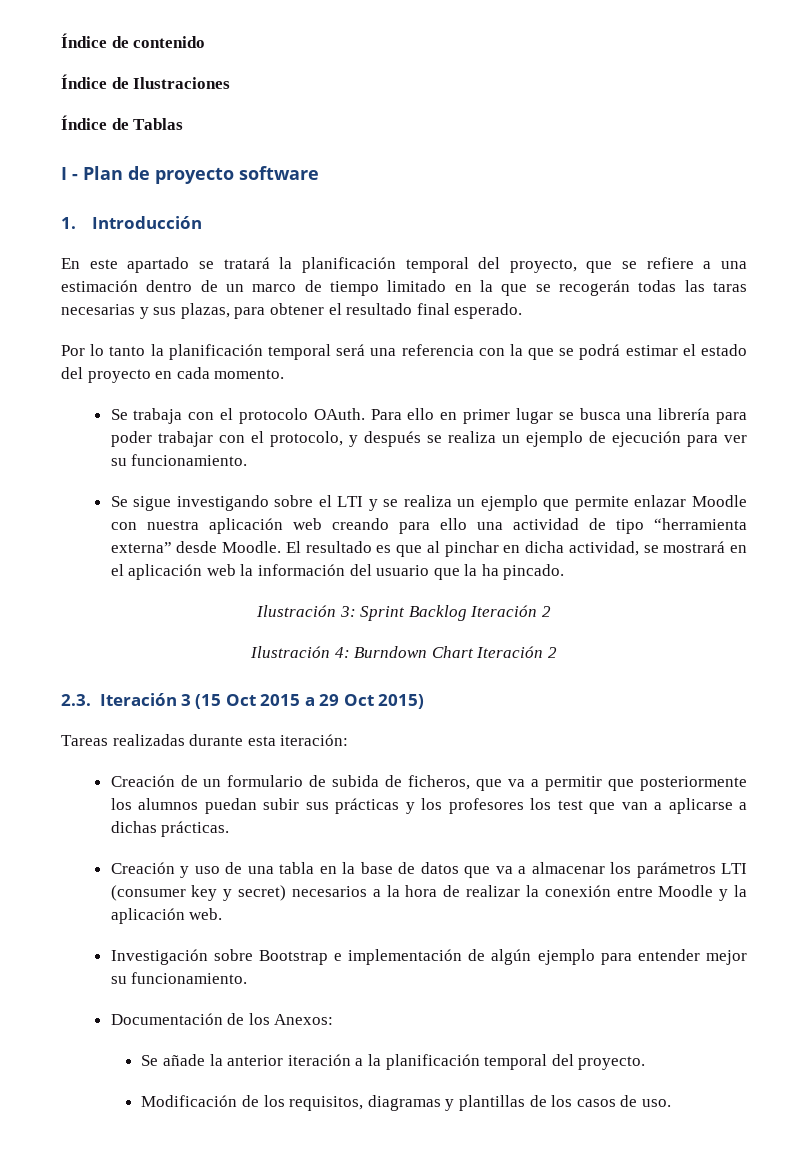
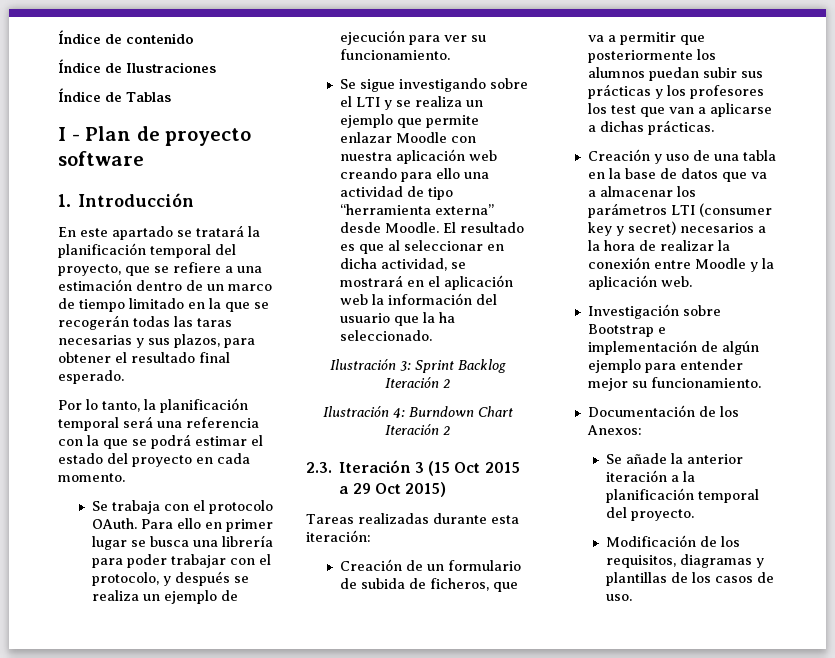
- En este apartado se tratará la planificación temporal del proyecto, que se refiere a una estimación dentro de un marco de tiempo limitado en la que se recogerán todas las taras necesarias y sus plazas, para obtener el resultado final esperado.
+ En este apartado se tratará la planificación temporal del proyecto, que se refiere a una estimación dentro de un marco de tiempo limitado en la que se recogerán todas las taras necesarias y sus plazos, para obtener el resultado final esperado.
- Por lo tanto la planificación temporal será una referencia con la que se podrá estimar el estado del proyecto en cada momento.
+ Por lo tanto, la planificación temporal será una referencia con la que se podrá estimar el estado del proyecto en cada momento.
- El resultado es que al pinchar en dicha actividad, se mostrará en el aplicación web la información del usuario que la ha pincado.
+ El resultado es que al seleccionar en dicha actividad, se mostrará en el aplicación web la información del usuario que la ha seleccionado.

